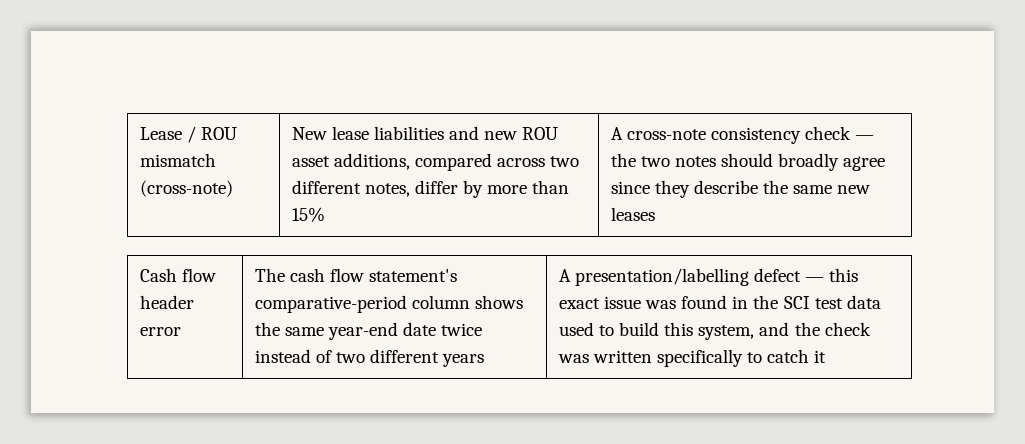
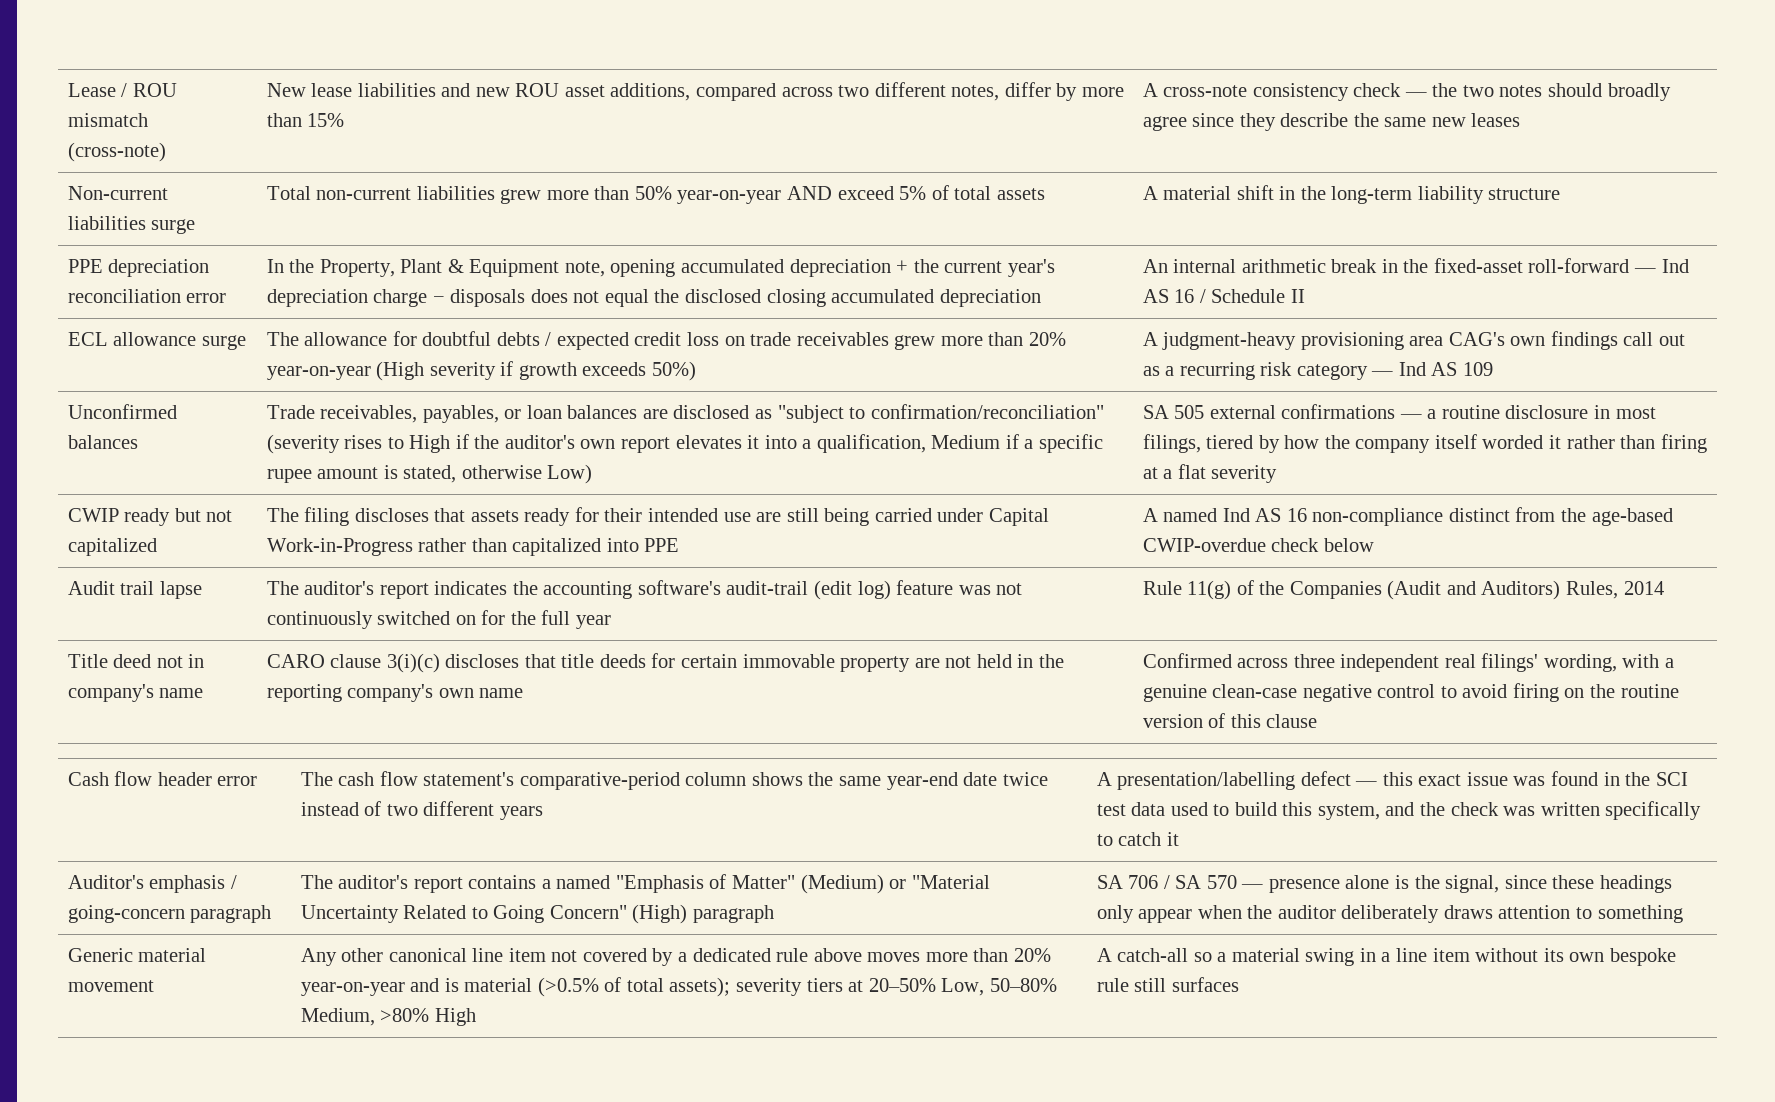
+ Non-current liabilities surge | Total non-current liabilities grew more than 50% year-on-year AND exceed 5% of total assets | A material shift in the long-term liability structure
+ PPE depreciation reconciliation error | In the Property, Plant & Equipment note, opening accumulated depreciation + the current year's depreciation charge − disposals does not equal the disclosed closing accumulated depreciation | An internal arithmetic break in the fixed-asset roll-forward — Ind AS 16 / Schedule II
+ ECL allowance surge | The allowance for doubtful debts / expected credit loss on trade receivables grew more than 20% year-on-year (High severity if growth exceeds 50%) | A judgment-heavy provisioning area CAG's own findings call out as a recurring risk category — Ind AS 109
+ Unconfirmed balances | Trade receivables, payables, or loan balances are disclosed as "subject to confirmation/reconciliation" (severity rises to High if the auditor's own report elevates it into a qualification, Medium if a specific rupee amount is stated, otherwise Low) | SA 505 external confirmations — a routine disclosure in most filings, tiered by how the company itself worded it rather than firing at a flat severity
+ CWIP ready but not capitalized | The filing discloses that assets ready for their intended use are still being carried under Capital Work-in-Progress rather than capitalized into PPE | A named Ind AS 16 non-compliance distinct from the age-based CWIP-overdue check below
+ Audit trail lapse | The auditor's report indicates the accounting software's audit-trail (edit log) feature was not continuously switched on for the full year | Rule 11(g) of the Companies (Audit and Auditors) Rules, 2014
+ Title deed not in company's name | CARO clause 3(i)(c) discloses that title deeds for certain immovable property are not held in the reporting company's own name | Confirmed across three independent real filings' wording, with a genuine clean-case negative control to avoid firing on the routine version of this clause
+ Auditor's emphasis / going-concern paragraph | The auditor's report contains a named "Emphasis of Matter" (Medium) or "Material Uncertainty Related to Going Concern" (High) paragraph | SA 706 / SA 570 — presence alone is the signal, since these headings only appear when the auditor deliberately draws attention to something
+ Generic material movement | Any other canonical line item not covered by a dedicated rule above moves more than 20% year-on-year and is material (>0.5% of total assets); severity tiers at 20–50% Low, 50–80% Medium, >80% High | A catch-all so a material swing in a line item without its own bespoke rule still surfaces

